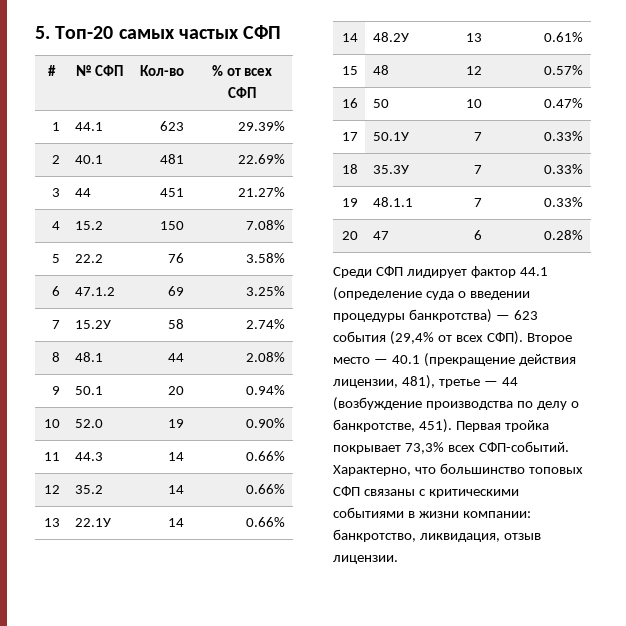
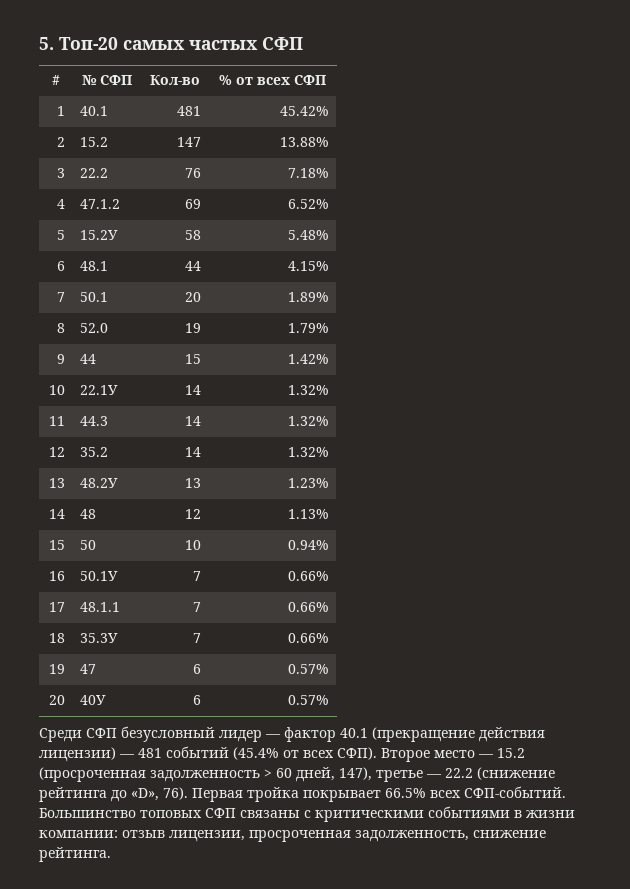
- 1 | 44.1 | 623 | 29.39%
- 2 | 40.1 | 481 | 22.69%
- 3 | 44 | 451 | 21.27%
- 4 | 15.2 | 150 | 7.08%
- 5 | 22.2 | 76 | 3.58%
- 6 | 47.1.2 | 69 | 3.25%
- 7 | 15.2У | 58 | 2.74%
- 8 | 48.1 | 44 | 2.08%
- 9 | 50.1 | 20 | 0.94%
- 10 | 52.0 | 19 | 0.90%
+ 1 | 40.1 | 481 | 45.42%
+ 2 | 15.2 | 147 | 13.88%
+ 3 | 22.2 | 76 | 7.18%
+ 4 | 47.1.2 | 69 | 6.52%
+ 5 | 15.2У | 58 | 5.48%
+ 6 | 48.1 | 44 | 4.15%
+ 7 | 50.1 | 20 | 1.89%
+ 8 | 52.0 | 19 | 1.79%
+ 9 | 44 | 15 | 1.42%
+ 10 | 22.1У | 14 | 1.32%
- 11 | 44.3 | 14 | 0.66%
+ 11 | 44.3 | 14 | 1.32%
- 12 | 35.2 | 14 | 0.66%
- 13 | 22.1У | 14 | 0.66%
- 14 | 48.2У | 13 | 0.61%
- 15 | 48 | 12 | 0.57%
- 16 | 50 | 10 | 0.47%
- 17 | 50.1У | 7 | 0.33%
+ 12 | 35.2 | 14 | 1.32%
+ 13 | 48.2У | 13 | 1.23%
+ 14 | 48 | 12 | 1.13%
+ 15 | 50 | 10 | 0.94%
+ 16 | 50.1У | 7 | 0.66%
+ 17 | 48.1.1 | 7 | 0.66%
- 18 | 35.3У | 7 | 0.33%
- 19 | 48.1.1 | 7 | 0.33%
- 20 | 47 | 6 | 0.28%
- Среди СФП лидирует фактор 44.1 (определение суда о введении процедуры банкротства) — 623 события (29,4% от всех СФП).
+ 18 | 35.3У | 7 | 0.66%
+ 19 | 47 | 6 | 0.57%
+ 20 | 40У | 6 | 0.57%
+ Среди СФП безусловный лидер — фактор 40.1 (прекращение действия лицензии) — 481 событий (45.4% от всех СФП).
- Второе место — 40.1 (прекращение действия лицензии, 481), третье — 44 (возбуждение производства по делу о банкротстве, 451).
+ Второе место — 15.2 (просроченная задолженность > 60 дней, 147), третье — 22.2 (снижение рейтинга до «D», 76).
- Первая тройка покрывает 73,3% всех СФП-событий.
+ Первая тройка покрывает 66.5% всех СФП-событий.
- Характерно, что большинство топовых СФП связаны с критическими событиями в жизни компании: банкротство, ликвидация, отзыв лицензии.
+ Большинство топовых СФП связаны с критическими событиями в жизни компании: отзыв лицензии, просроченная задолженность, снижение рейтинга.

